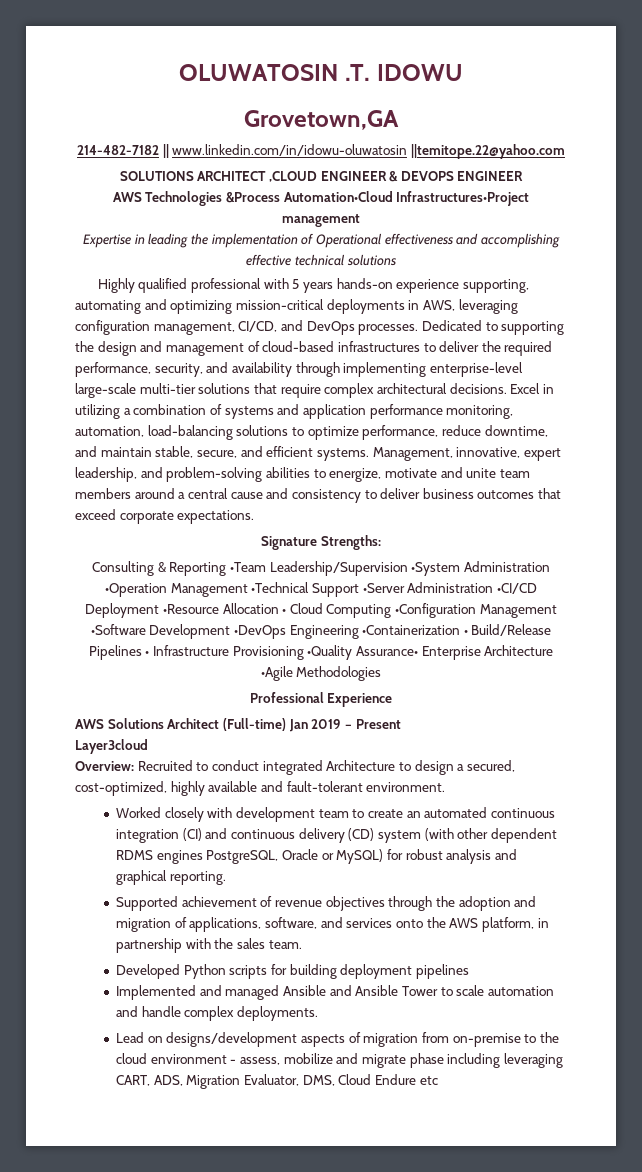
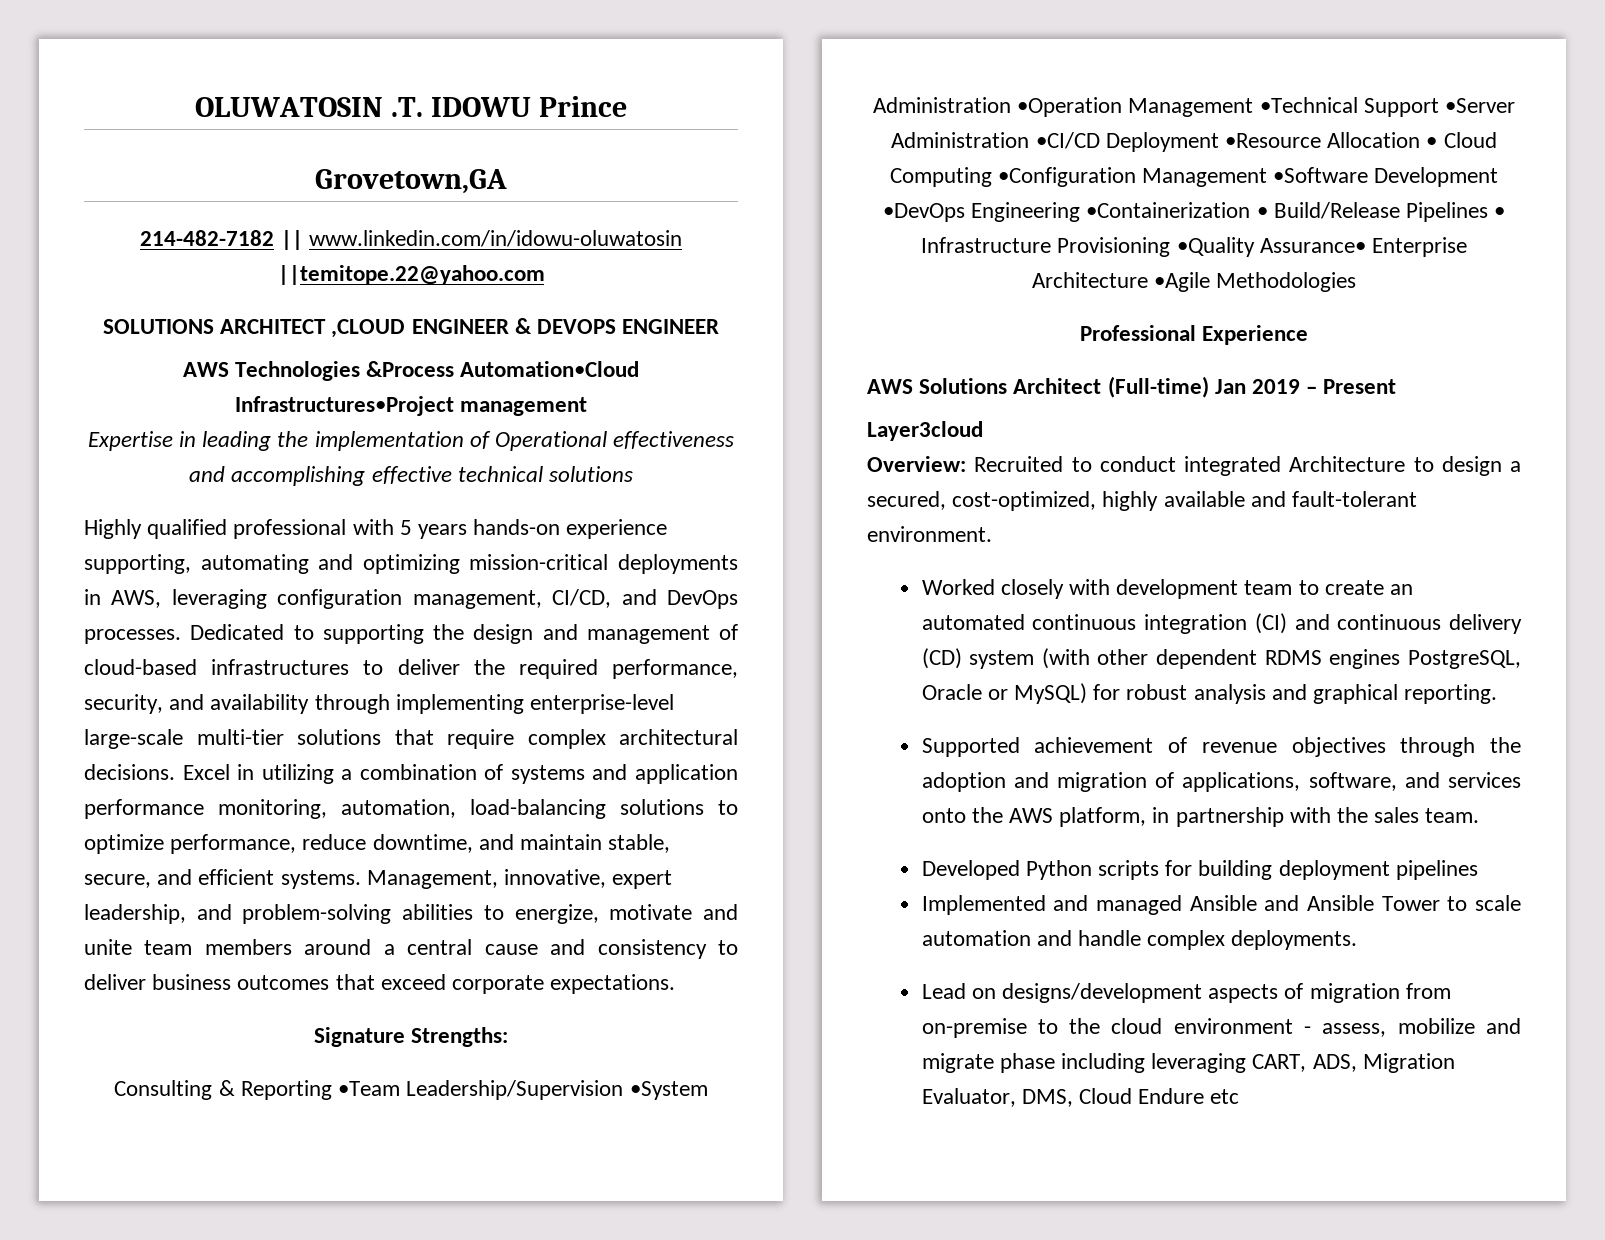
- OLUWATOSIN .T. IDOWU
+ OLUWATOSIN .T. IDOWU Prince

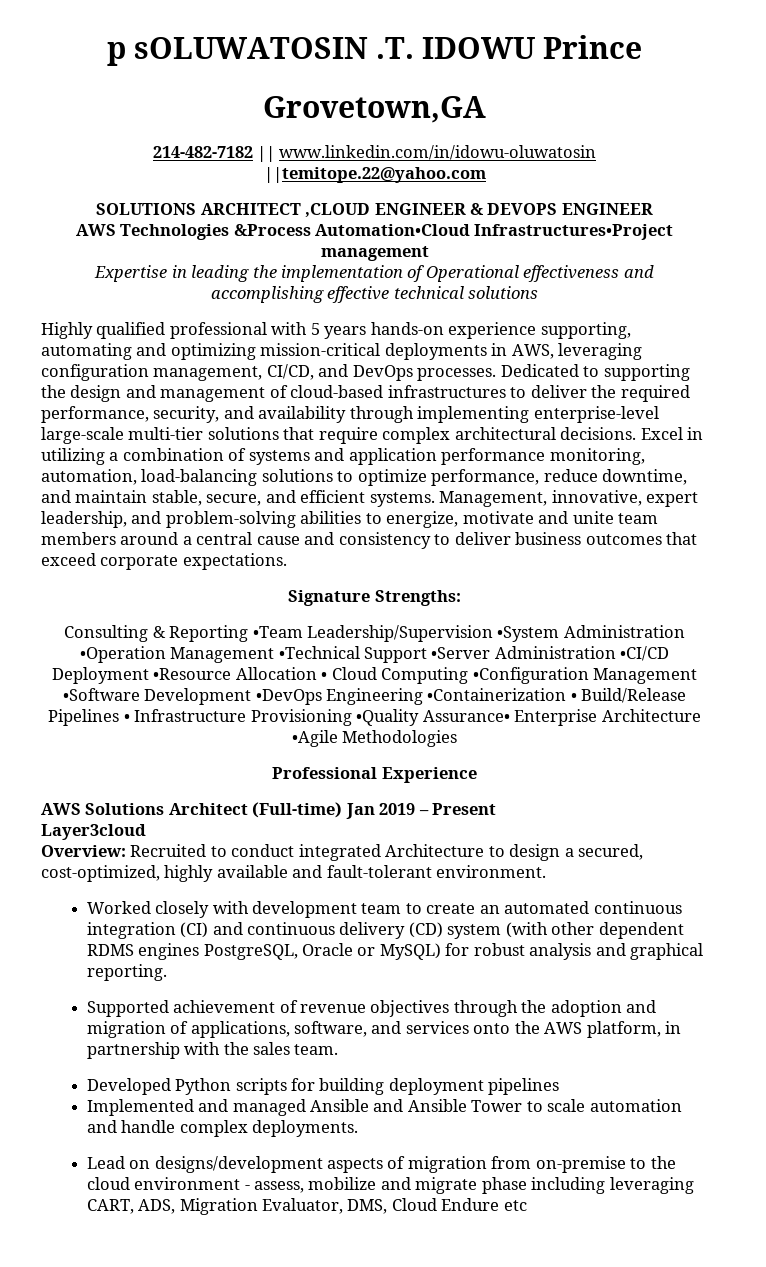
- OLUWATOSIN .T. IDOWU Prince
+ p sOLUWATOSIN .T. IDOWU Prince

